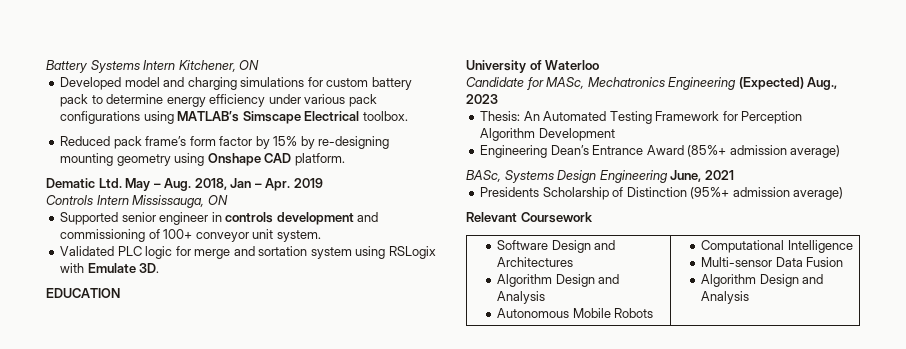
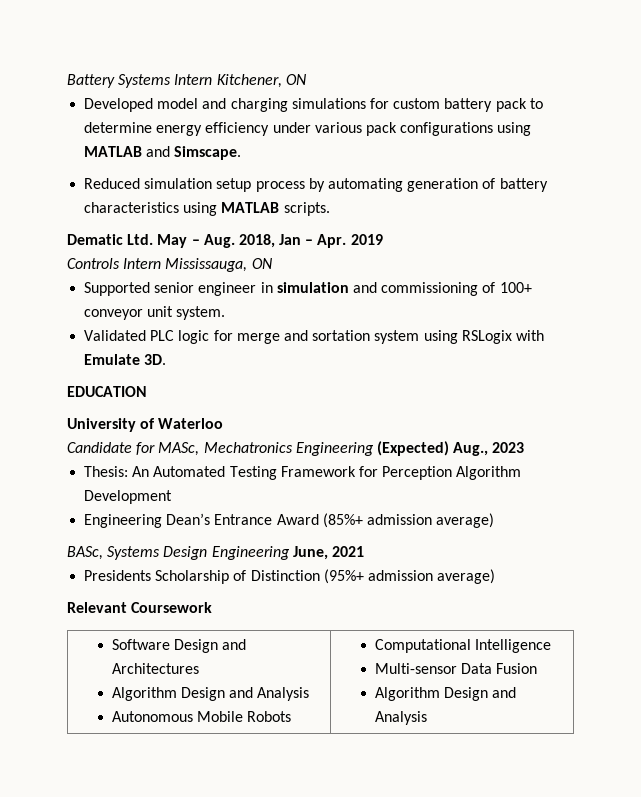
- Developed model and charging simulations for custom battery pack to determine energy efficiency under various pack configurations using MATLAB’s Simscape Electrical toolbox.
- Reduced pack frame’s form factor by 15% by re-designing mounting geometry using Onshape CAD platform.
+ Developed model and charging simulations for custom battery pack to determine energy efficiency under various pack configurations using MATLAB and Simscape.
+ Reduced simulation setup process by automating generation of battery characteristics using MATLAB scripts.
- Supported senior engineer in controls development and commissioning of 100+ conveyor unit system.
+ Supported senior engineer in simulation and commissioning of 100+ conveyor unit system.

